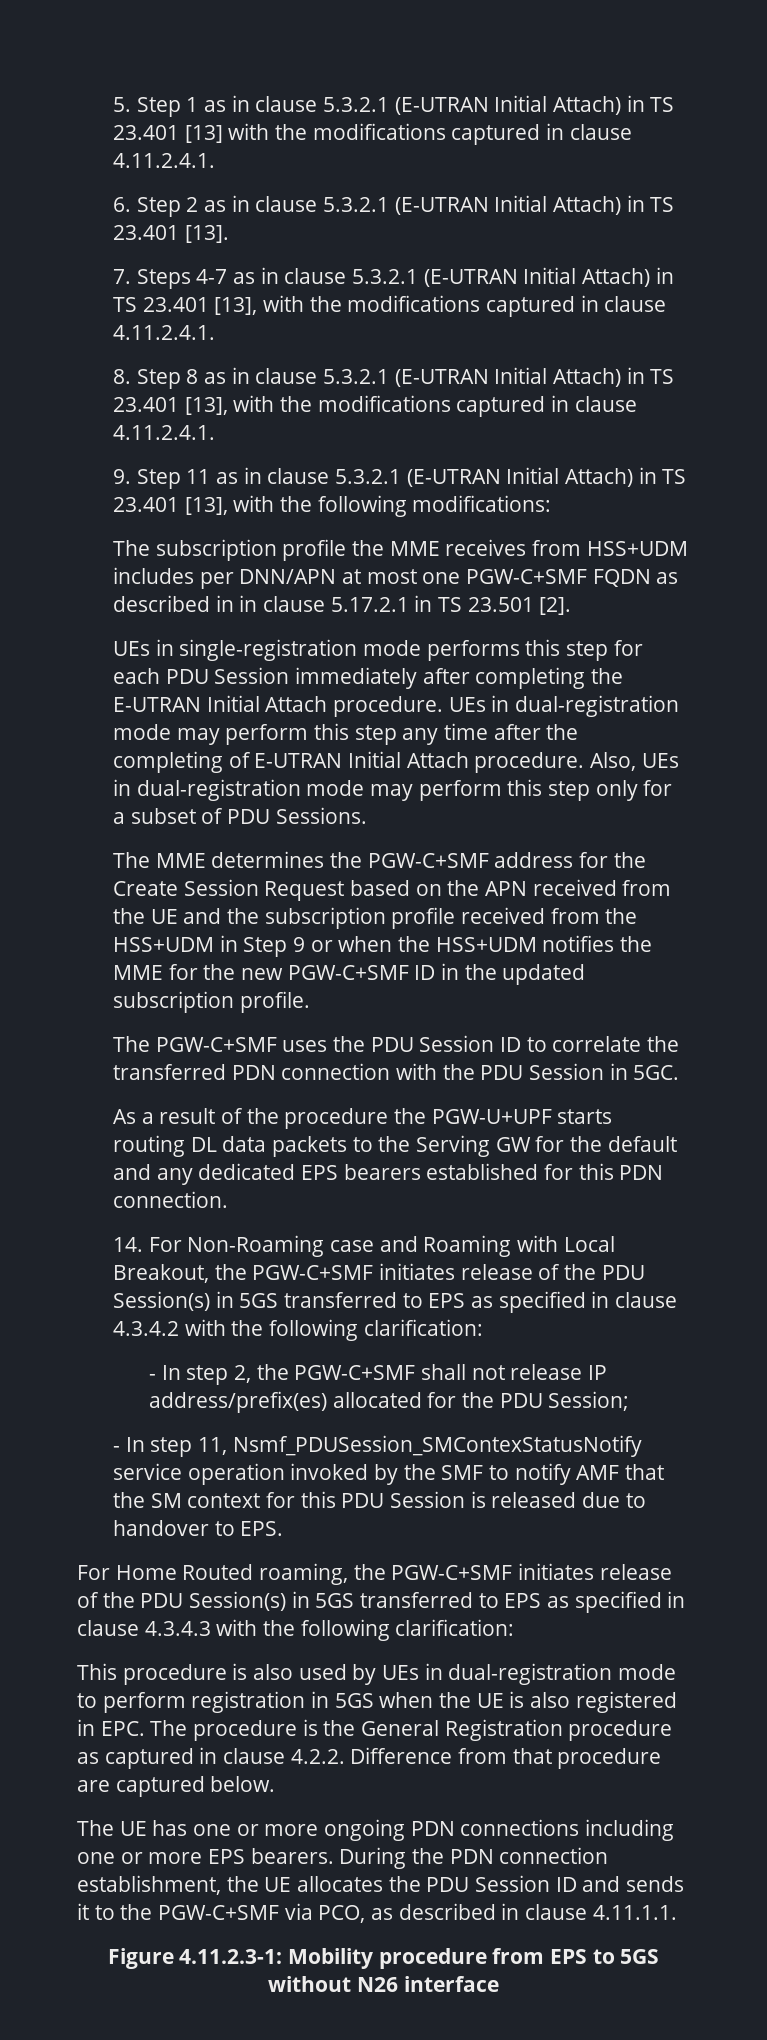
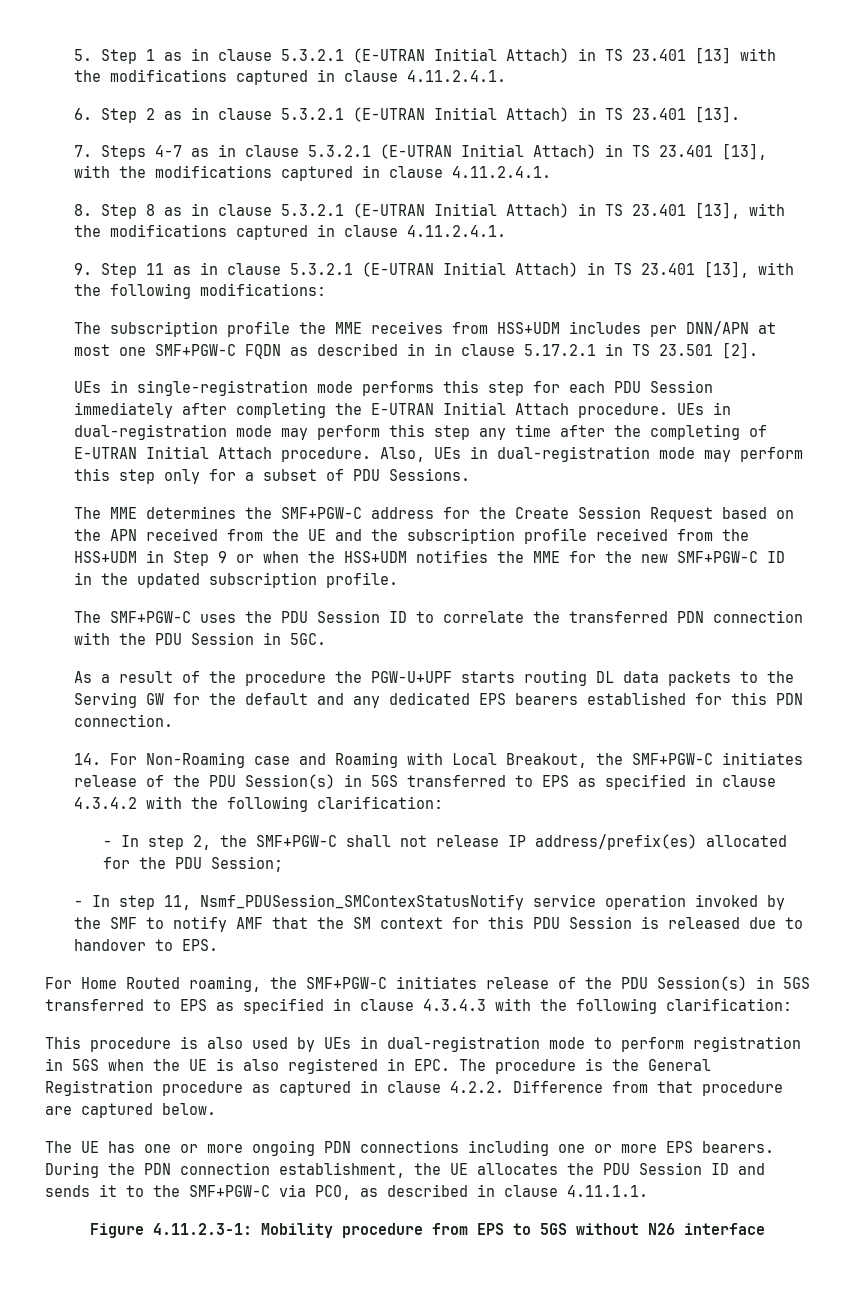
- The subscription profile the MME receives from HSS+UDM includes per DNN/APN at most one PGW-C+SMF FQDN as described in in clause 5.17.2.1 in TS 23.501 [2].
+ The subscription profile the MME receives from HSS+UDM includes per DNN/APN at most one SMF+PGW-C FQDN as described in in clause 5.17.2.1 in TS 23.501 [2].
- The MME determines the PGW-C+SMF address for the Create Session Request based on the APN received from the UE and the subscription profile received from the HSS+UDM in Step 9 or when the HSS+UDM notifies the MME for the new PGW-C+SMF ID in the updated subscription profile.
+ The MME determines the SMF+PGW-C address for the Create Session Request based on the APN received from the UE and the subscription profile received from the HSS+UDM in Step 9 or when the HSS+UDM notifies the MME for the new SMF+PGW-C ID in the updated subscription profile.
- The PGW-C+SMF uses the PDU Session ID to correlate the transferred PDN connection with the PDU Session in 5GC.
+ The SMF+PGW-C uses the PDU Session ID to correlate the transferred PDN connection with the PDU Session in 5GC.
- 14. For Non-Roaming case and Roaming with Local Breakout, the PGW-C+SMF initiates release of the PDU Session(s) in 5GS transferred to EPS as specified in clause 4.3.4.2 with the following clarification:
+ 14. For Non-Roaming case and Roaming with Local Breakout, the SMF+PGW-C initiates release of the PDU Session(s) in 5GS transferred to EPS as specified in clause 4.3.4.2 with the following clarification:
- - In step 2, the PGW-C+SMF shall not release IP address/prefix(es) allocated for the PDU Session;
+ - In step 2, the SMF+PGW-C shall not release IP address/prefix(es) allocated for the PDU Session;
- For Home Routed roaming, the PGW-C+SMF initiates release of the PDU Session(s) in 5GS transferred to EPS as specified in clause 4.3.4.3 with the following clarification:
+ For Home Routed roaming, the SMF+PGW-C initiates release of the PDU Session(s) in 5GS transferred to EPS as specified in clause 4.3.4.3 with the following clarification:
- During the PDN connection establishment, the UE allocates the PDU Session ID and sends it to the PGW-C+SMF via PCO, as described in clause 4.11.1.1.
+ During the PDN connection establishment, the UE allocates the PDU Session ID and sends it to the SMF+PGW-C via PCO, as described in clause 4.11.1.1.

